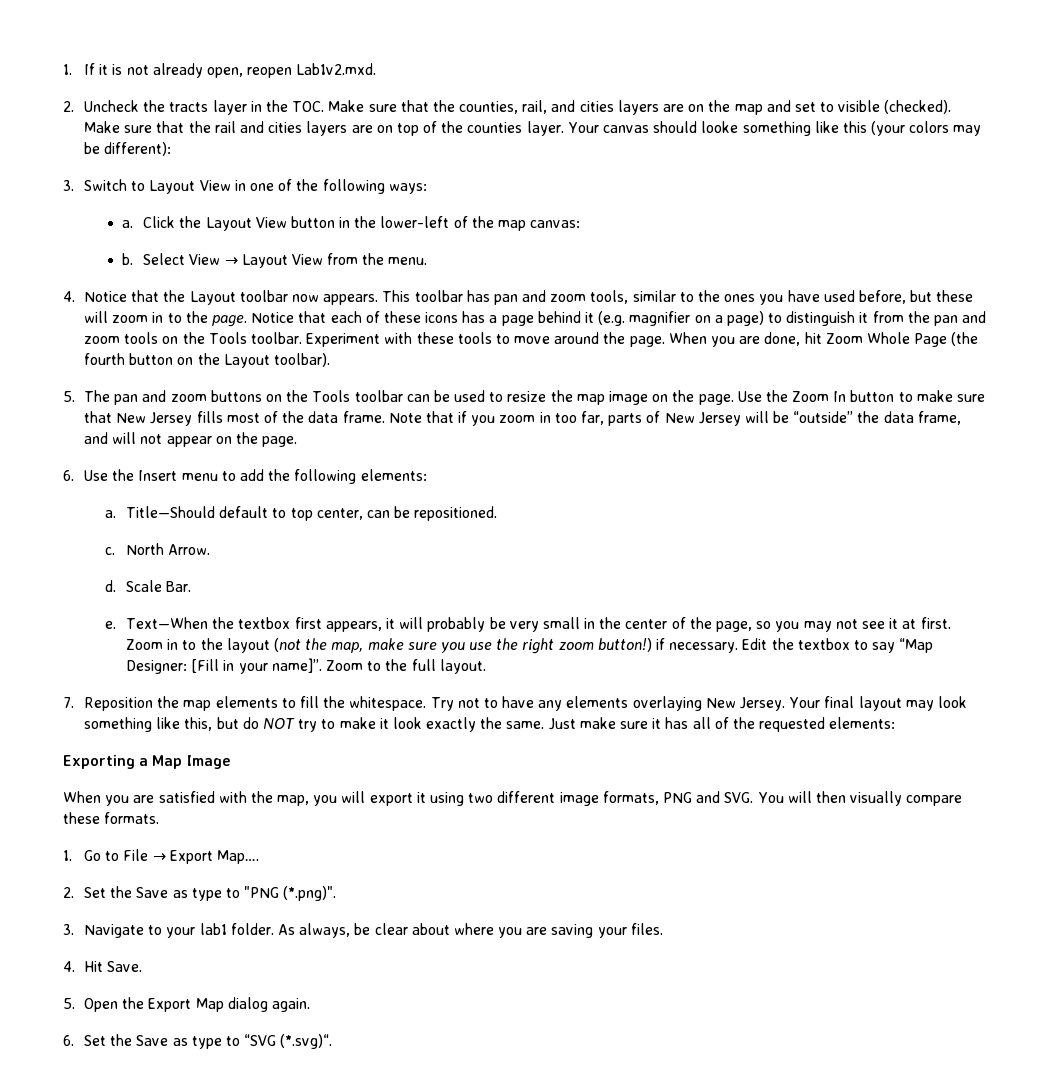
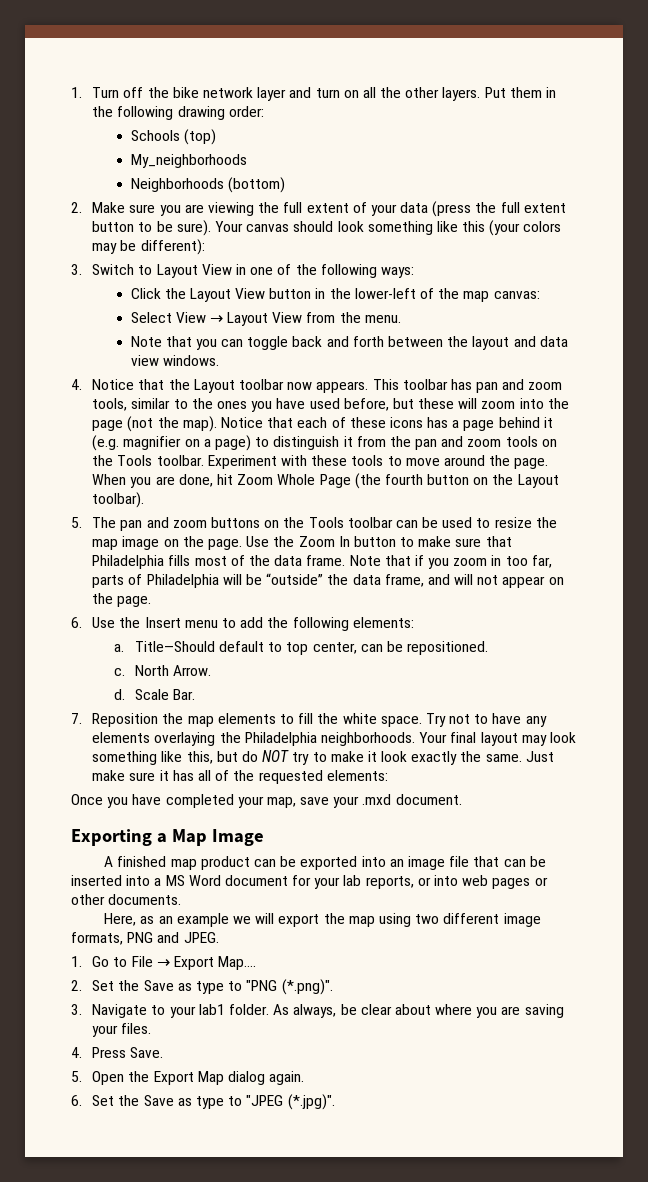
- 1. If it is not already open, reopen Lab1v2.mxd.
- 2. Uncheck the tracts layer in the TOC. Make sure that the counties, rail, and cities layers are on the map and set to visible (checked). Make sure that the rail and cities layers are on top of the counties layer.
+ 1. Turn off the bike network layer and turn on all the other layers. Put them in the following drawing order:
+ Schools (top)
+ My_neighborhoods
+ Neighborhoods (bottom)
+ 2. Make sure you are viewing the full extent of your data (press the full extent button to be sure).
- Your canvas should looke something like this (your colors may be different):
+ Your canvas should look something like this (your colors may be different):
  3. Switch to Layout View in one of the following ways:
- a. Click the Layout View button in the lower-left of the map canvas:
+ Click the Layout View button in the lower-left of the map canvas:
- b.
+ Note that you can toggle back and forth between the layout and data view windows.
- This toolbar has pan and zoom tools, similar to the ones you have used before, but these will zoom in to the page.
+ This toolbar has pan and zoom tools, similar to the ones you have used before, but these will zoom into the page (not the map).
- Use the Zoom In button to make sure that New Jersey fills most of the data frame.
+ Use the Zoom In button to make sure that Philadelphia fills most of the data frame.
- Note that if you zoom in too far, parts of New Jersey will be “outside” the data frame, and will not appear on the page.
+ Note that if you zoom in too far, parts of Philadelphia will be “outside” the data frame, and will not appear on the page.
- e. Text—When the textbox first appears, it will probably be very small in the center of the page, so you may not see it at first. Zoom in to the layout (not the map, make sure you use the right zoom button!) if necessary. Edit the textbox to say “Map Designer: [Fill in your name]”. Zoom to the full layout.
- 7. Reposition the map elements to fill the whitespace.
+ 7. Reposition the map elements to fill the white space.
- Try not to have any elements overlaying New Jersey.
+ Try not to have any elements overlaying the Philadelphia neighborhoods.
+ Once you have completed your map, save your .mxd document.
  Exporting a Map Image
- When you are satisfied with the map, you will export it using two different image formats, PNG and SVG. You will then visually compare these formats.
+ A finished map product can be exported into an image file that can be inserted into a MS Word document for your lab reports, or into web pages or other documents.
+ Here, as an example we will export the map using two different image formats, PNG and JPEG.
- 4. Hit Save.
+ 4. Press Save.
- 6. Set the Save as type to “SVG (*.svg)“.
+ 6. Set the Save as type to "JPEG (*.jpg)".

